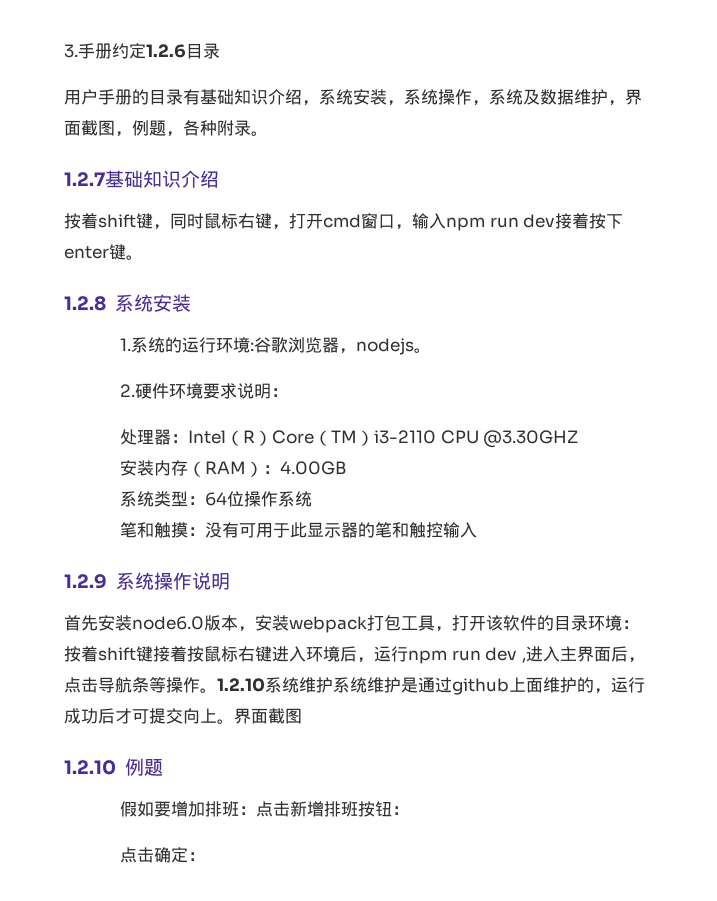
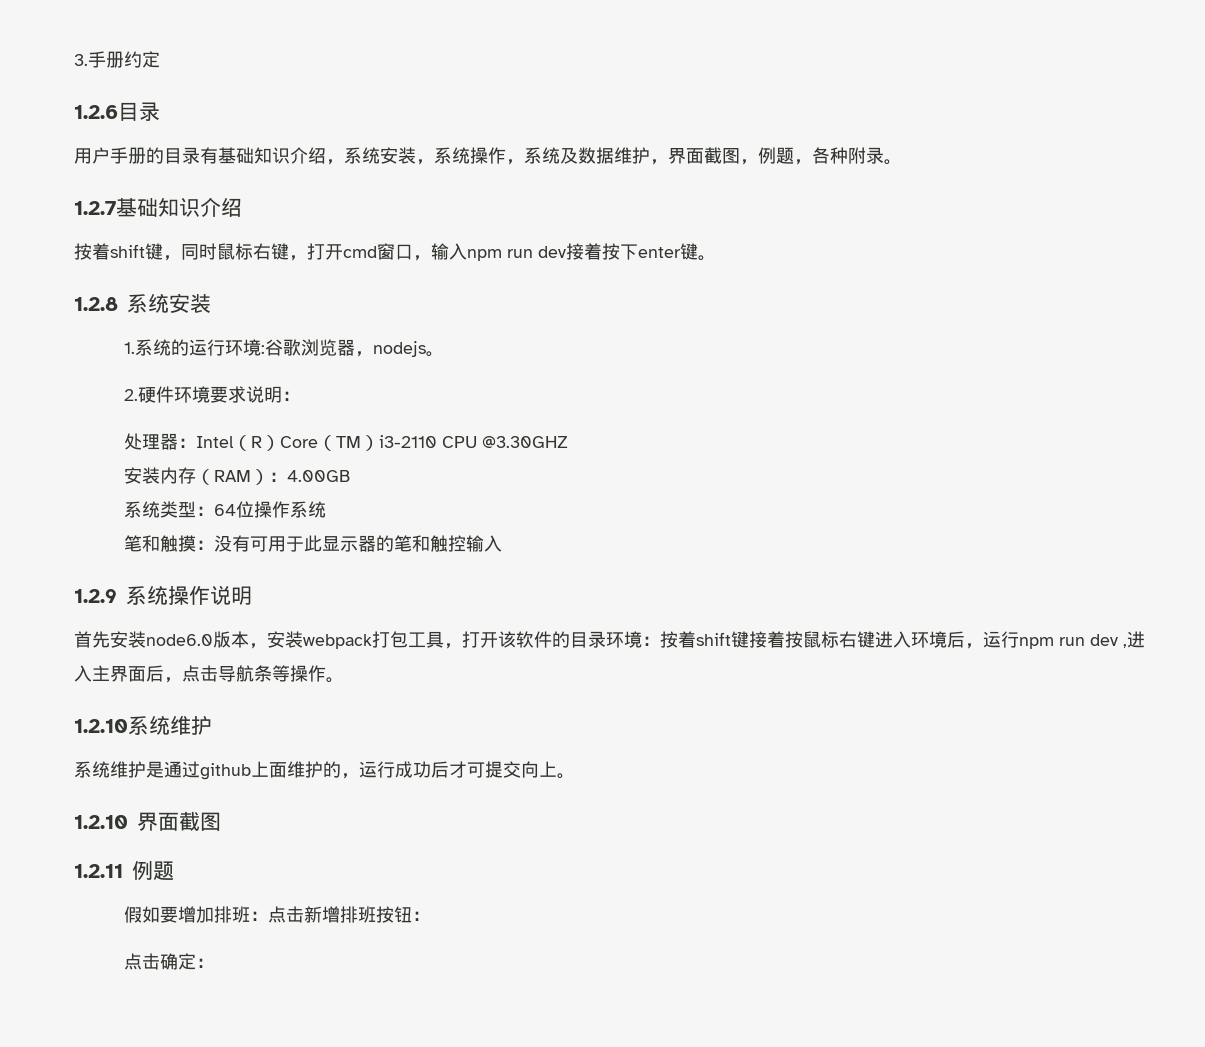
- 3.手册约定1.2.6目录
+ 3.手册约定
+ 1.2.6目录
- 首先安装node6.0版本，安装webpack打包工具，打开该软件的目录环境：按着shift键接着按鼠标右键进入环境后，运行npm run dev ,进入主界面后，点击导航条等操作。1.2.10系统维护系统维护是通过github上面维护的，运行成功后才可提交向上。界面截图
+ 首先安装node6.0版本，安装webpack打包工具，打开该软件的目录环境：按着shift键接着按鼠标右键进入环境后，运行npm run dev ,进入主界面后，点击导航条等操作。
+ 1.2.10系统维护
+ 系统维护是通过github上面维护的，运行成功后才可提交向上。
+ 1.2.10界面截图
- 1.2.10例题
+ 1.2.11例题

